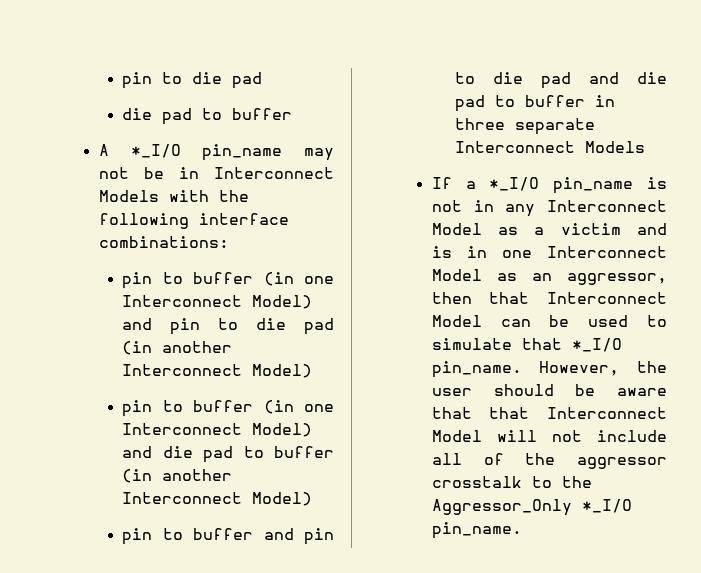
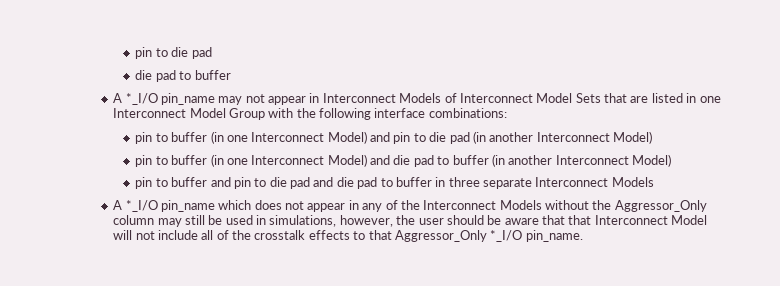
- A *_I/O pin_name may not be in Interconnect Models with the following interface combinations:
+ A *_I/O pin_name may not appear in Interconnect Models of Interconnect Model Sets that are listed in one Interconnect Model Group with the following interface combinations:
- If a *_I/O pin_name is not in any Interconnect Model as a victim and is in one Interconnect Model as an aggressor, then that Interconnect Model can be used to simulate that *_I/O pin_name. However, the user should be aware that that Interconnect Model will not include all of the aggressor crosstalk to the Aggressor_Only *_I/O pin_name.
+ A *_I/O pin_name which does not appear in any of the Interconnect Models without the Aggressor_Only column may still be used in simulations, however, the user should be aware that that Interconnect Model will not include all of the crosstalk effects to that Aggressor_Only *_I/O pin_name.

